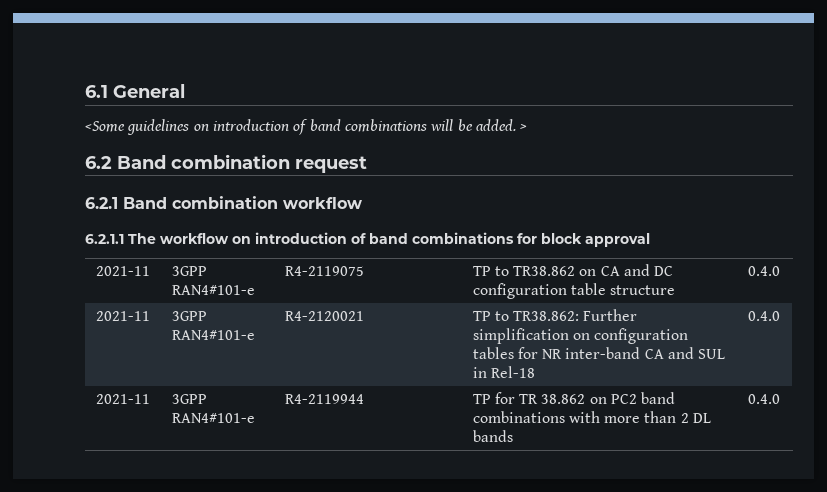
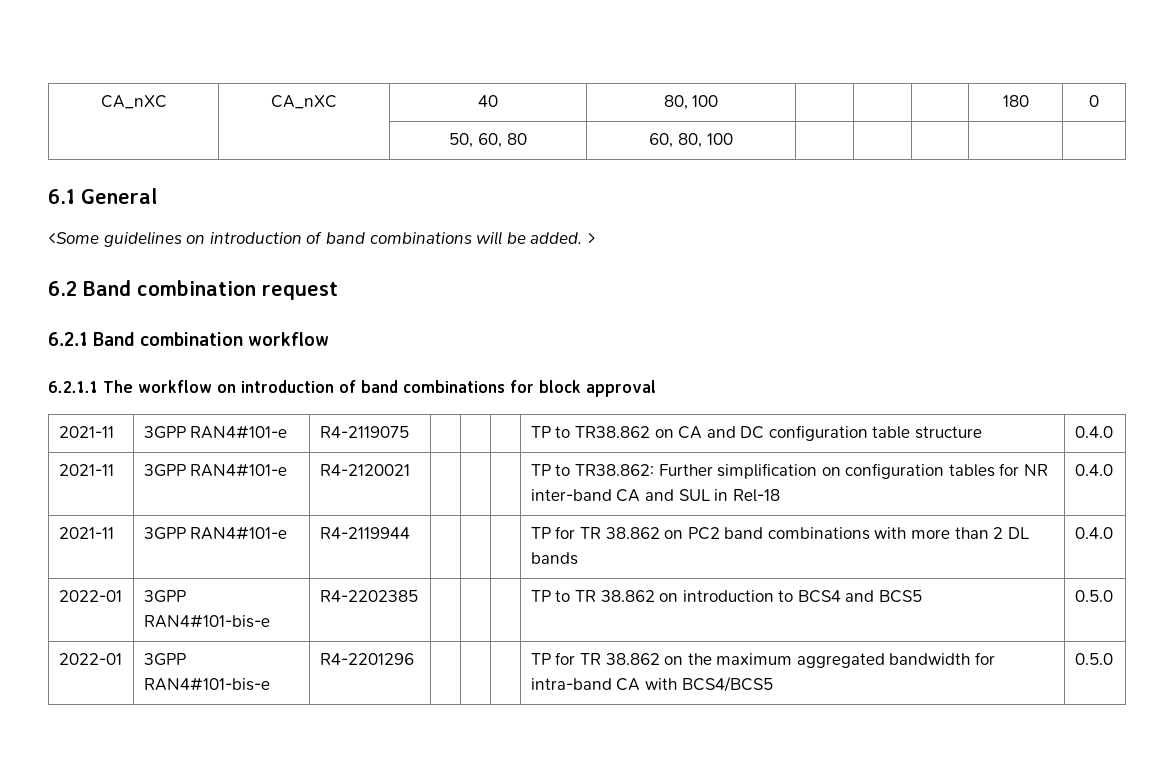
+ CA_nXC | CA_nXC | 40 | 80, 100 | | | | 180 | 0
+ | | 50, 60, 80 | 60, 80, 100 | | | | |
+ 2022-01 | 3GPP RAN4#101-bis-e | R4-2202385 | | | | TP to TR 38.862 on introduction to BCS4 and BCS5 | 0.5.0
+ 2022-01 | 3GPP RAN4#101-bis-e | R4-2201296 | | | | TP for TR 38.862 on the maximum aggregated bandwidth for intra-band CA with BCS4/BCS5 | 0.5.0

